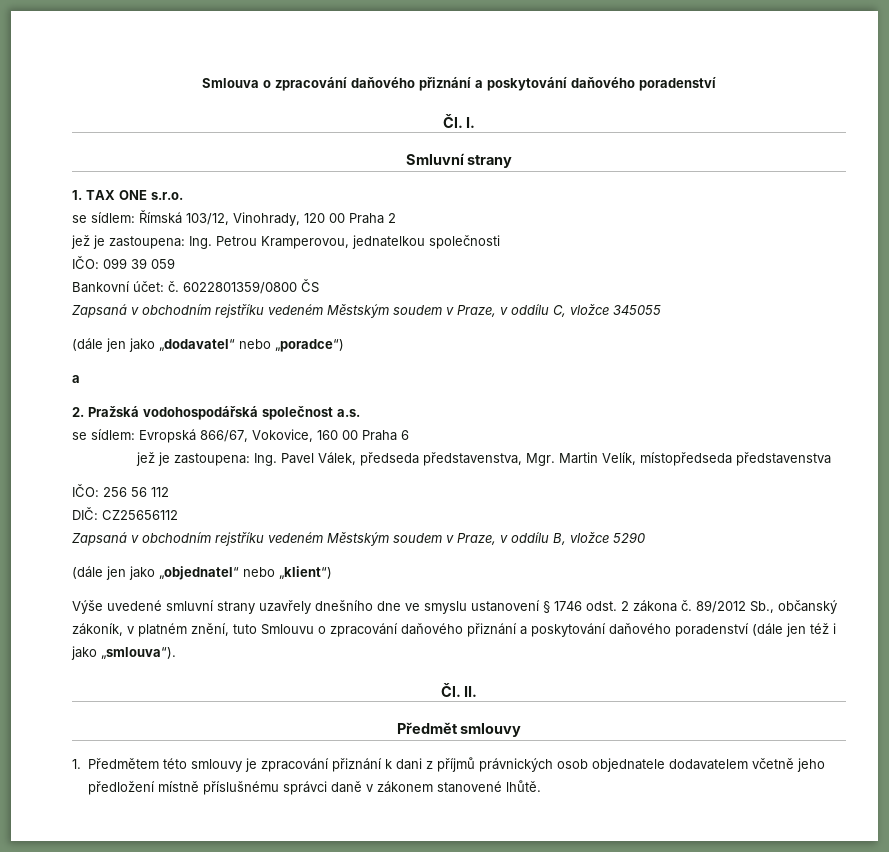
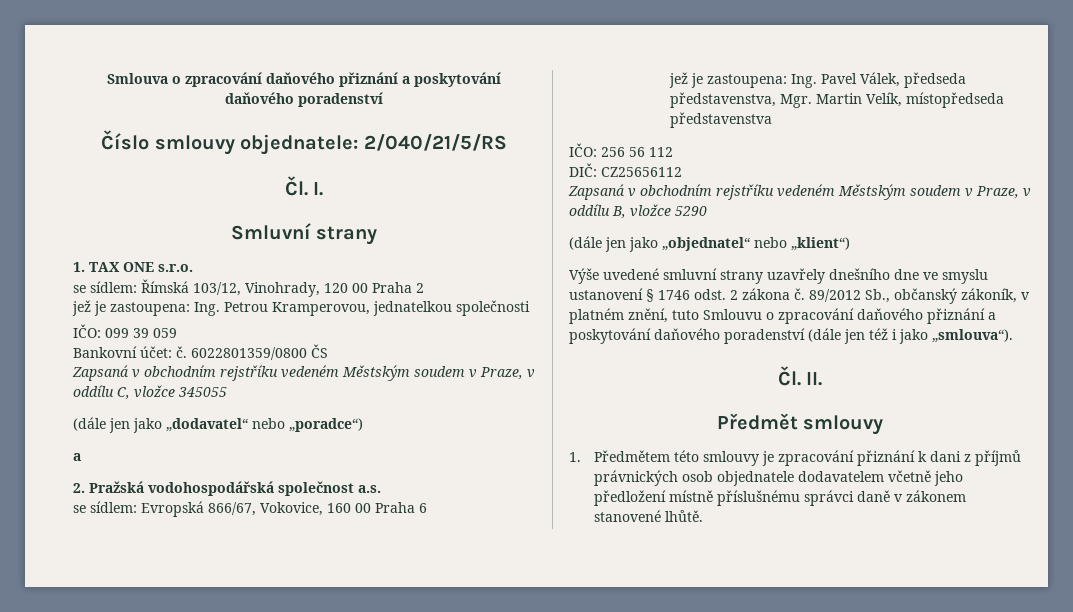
+ Číslo smlouvy objednatele: 2/040/21/5/RS

